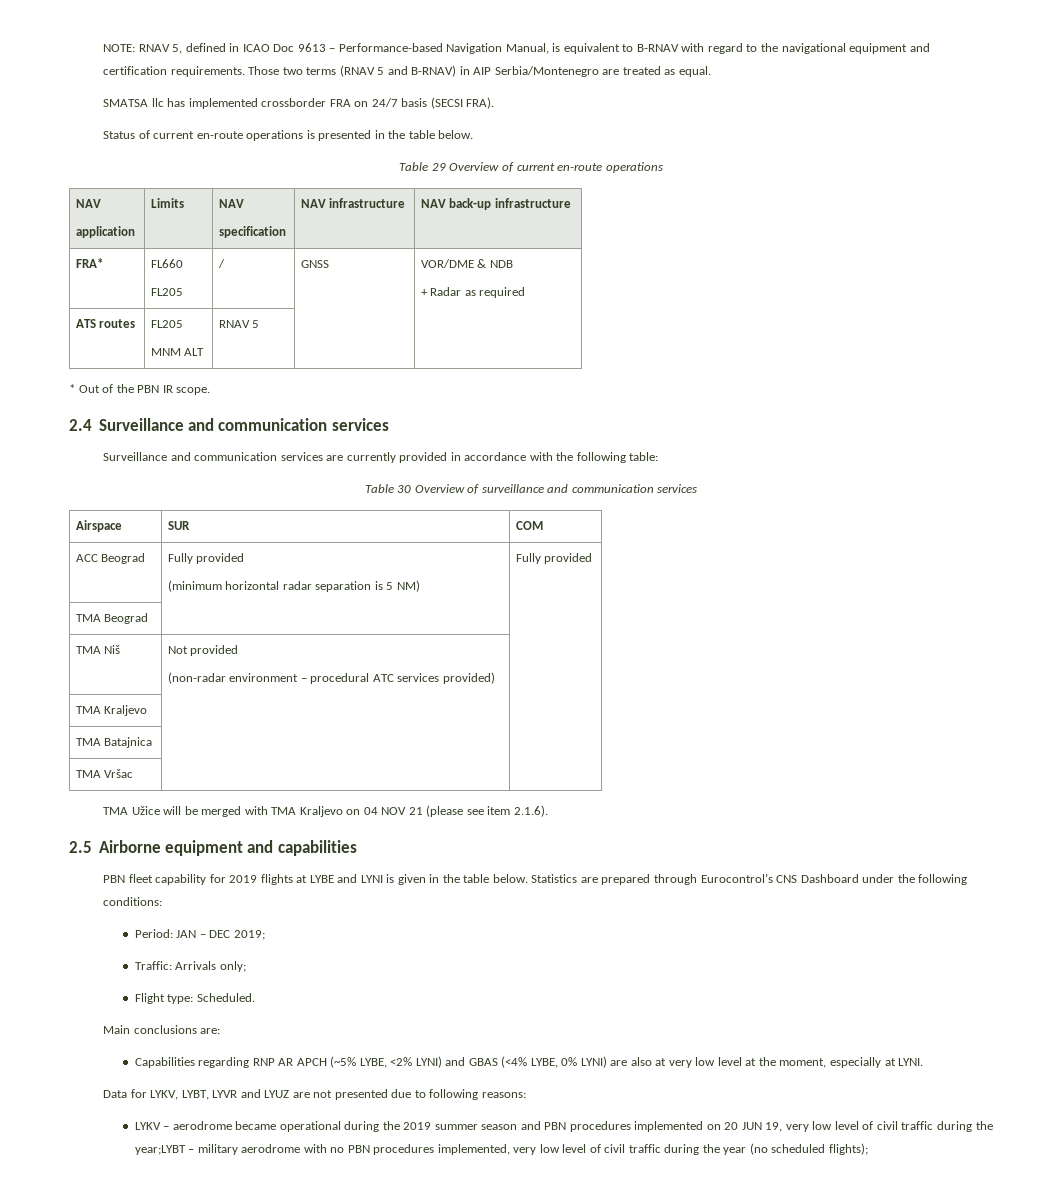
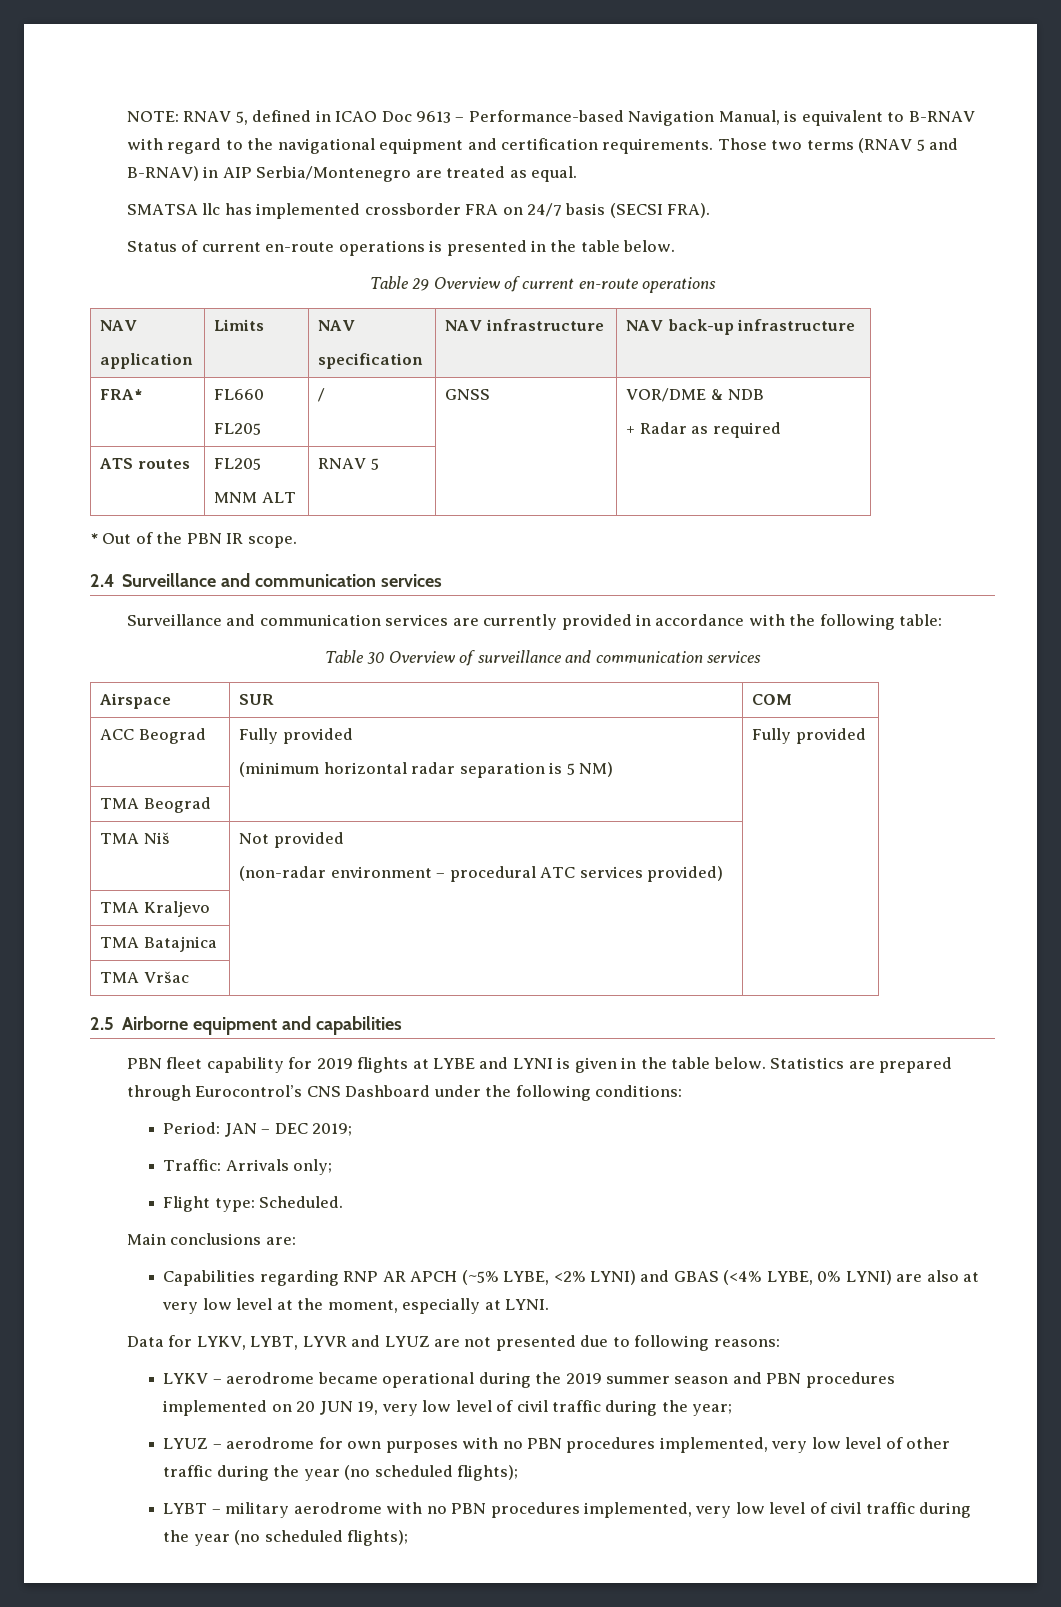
- TMA Užice will be merged with TMA Kraljevo on 04 NOV 21 (please see item 2.1.6).
- LYKV – aerodrome became operational during the 2019 summer season and PBN procedures implemented on 20 JUN 19, very low level of civil traffic during the year;LYBT – military aerodrome with no PBN procedures implemented, very low level of civil traffic during the year (no scheduled flights);
+ LYKV – aerodrome became operational during the 2019 summer season and PBN procedures implemented on 20 JUN 19, very low level of civil traffic during the year;
+ LYUZ – aerodrome for own purposes with no PBN procedures implemented, very low level of other traffic during the year (no scheduled flights);
+ LYBT – military aerodrome with no PBN procedures implemented, very low level of civil traffic during the year (no scheduled flights);

